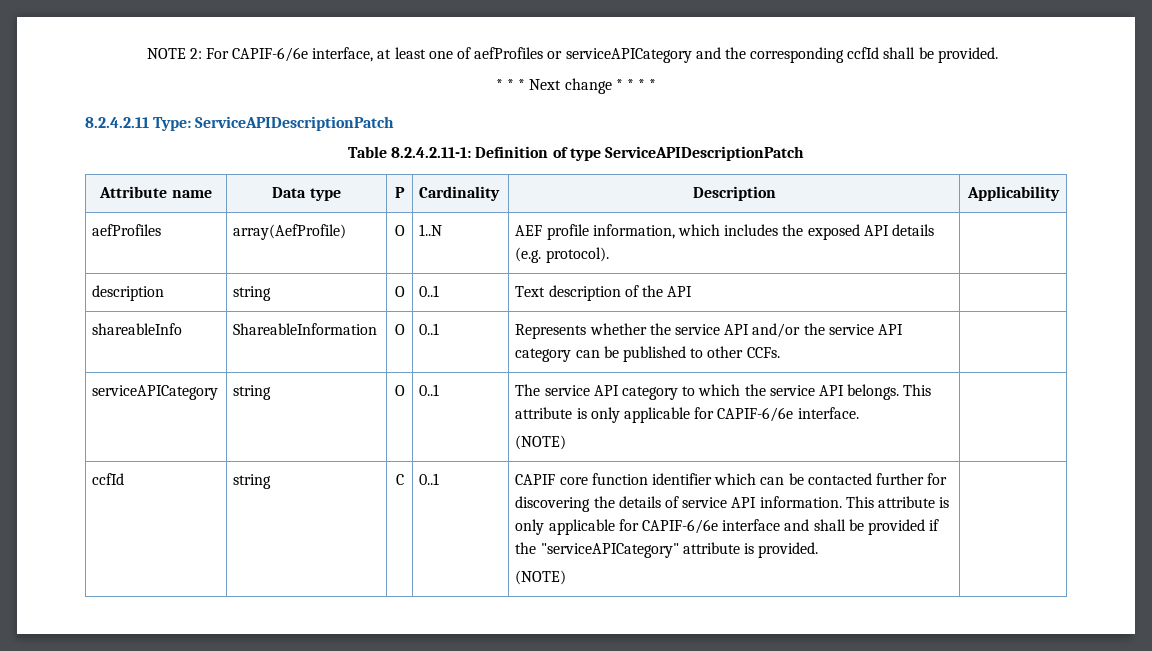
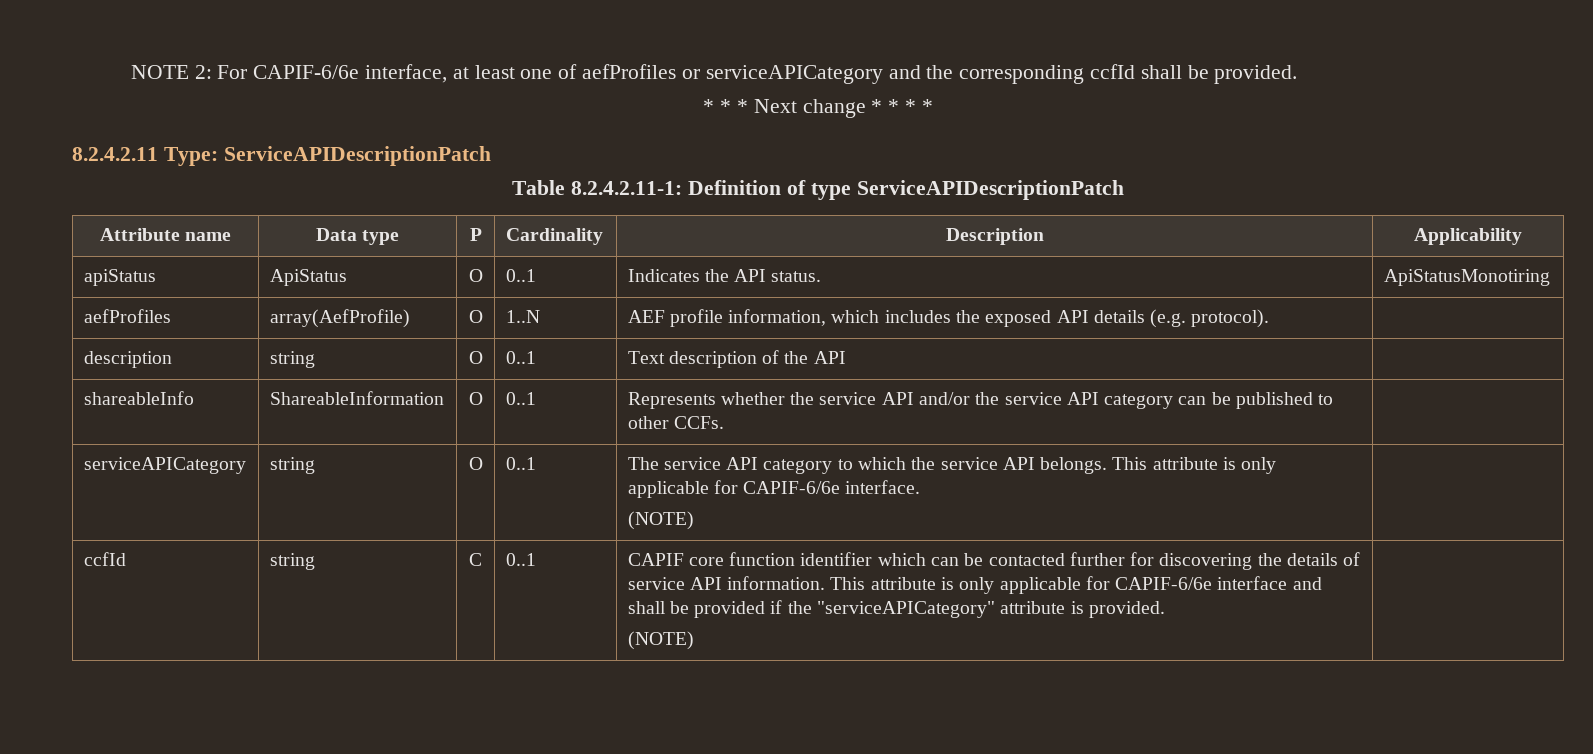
+ apiStatus | ApiStatus | O | 0..1 | Indicates the API status. | ApiStatusMonotiring

